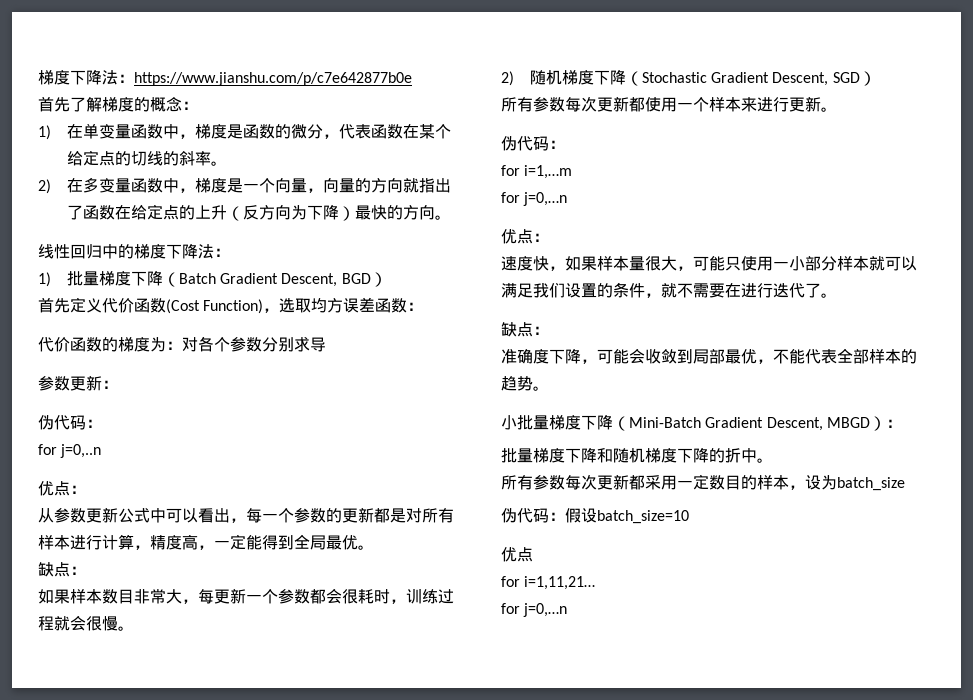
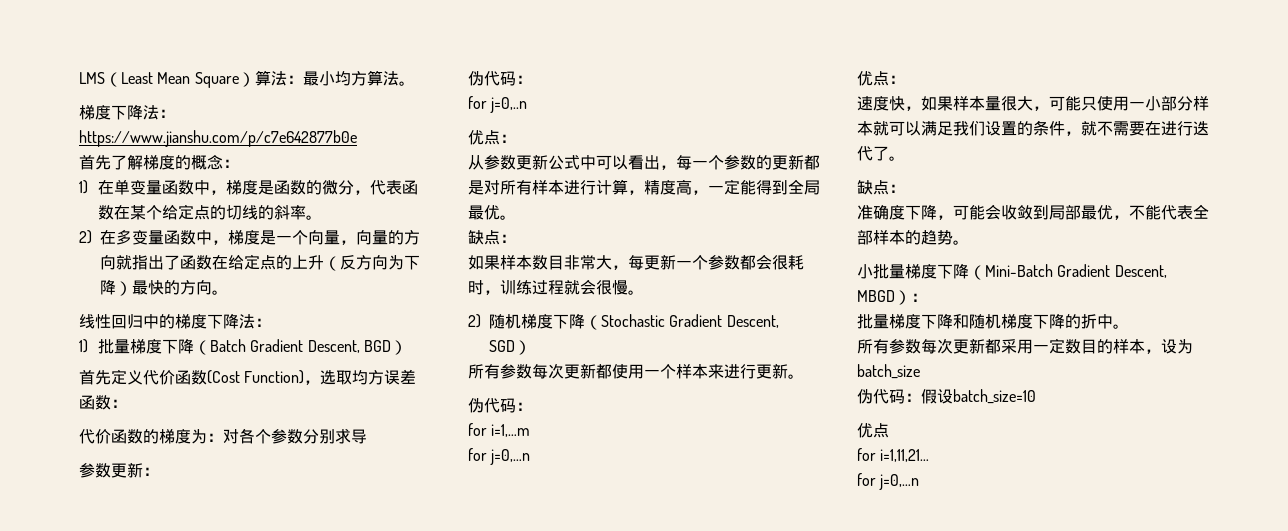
+ LMS（Least Mean Square）算法：最小均方算法。

